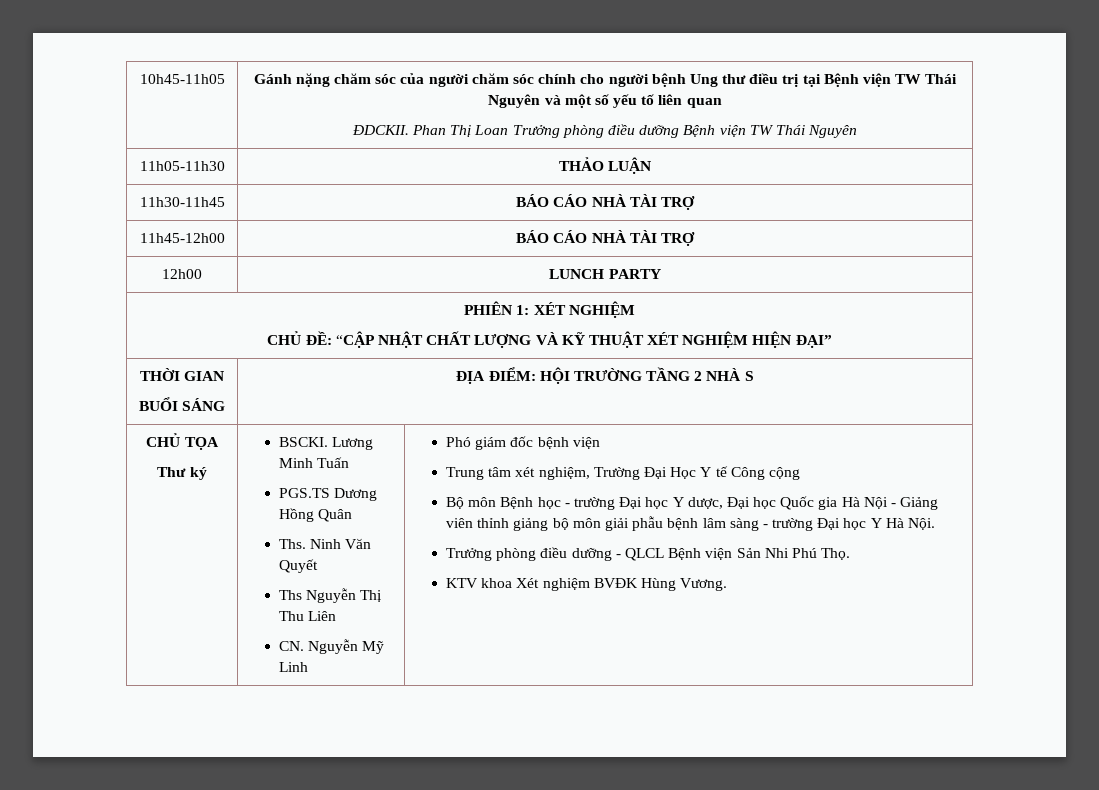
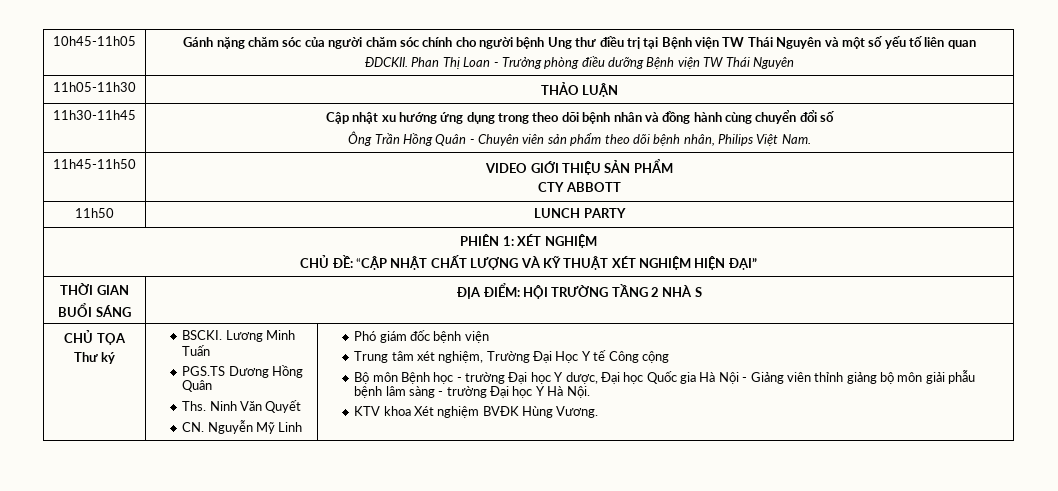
- Phan Thị Loan Trưởng phòng điều dưỡng Bệnh viện TW Thái Nguyên
+ Phan Thị Loan - Trưởng phòng điều dưỡng Bệnh viện TW Thái Nguyên
- 11h30-11h45 | BÁO CÁO NHÀ TÀI TRỢ
- 11h45-12h00 | BÁO CÁO NHÀ TÀI TRỢ
- 12h00 | LUNCH PARTY
+ 11h30-11h45 | Cập nhật xu hướng ứng dụng trong theo dõi bệnh nhân và đồng hành cùng chuyển đổi số
+ Ông Trần Hồng Quân - Chuyên viên sản phẩm theo dõi bệnh nhân, Philips Việt Nam.
+ 11h45-11h50 | VIDEO GIỚI THIỆU SẢN PHẨM
+ CTY ABBOTT
+ 11h50 | LUNCH PARTY
- Ths Nguyễn Thị Thu Liên
- Trưởng phòng điều dưỡng - QLCL Bệnh viện Sản Nhi Phú Thọ.

